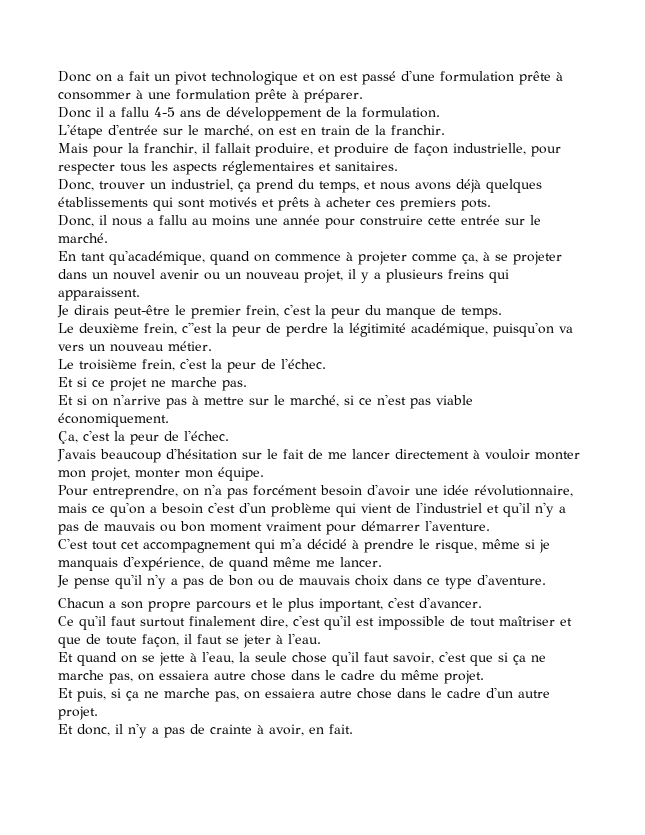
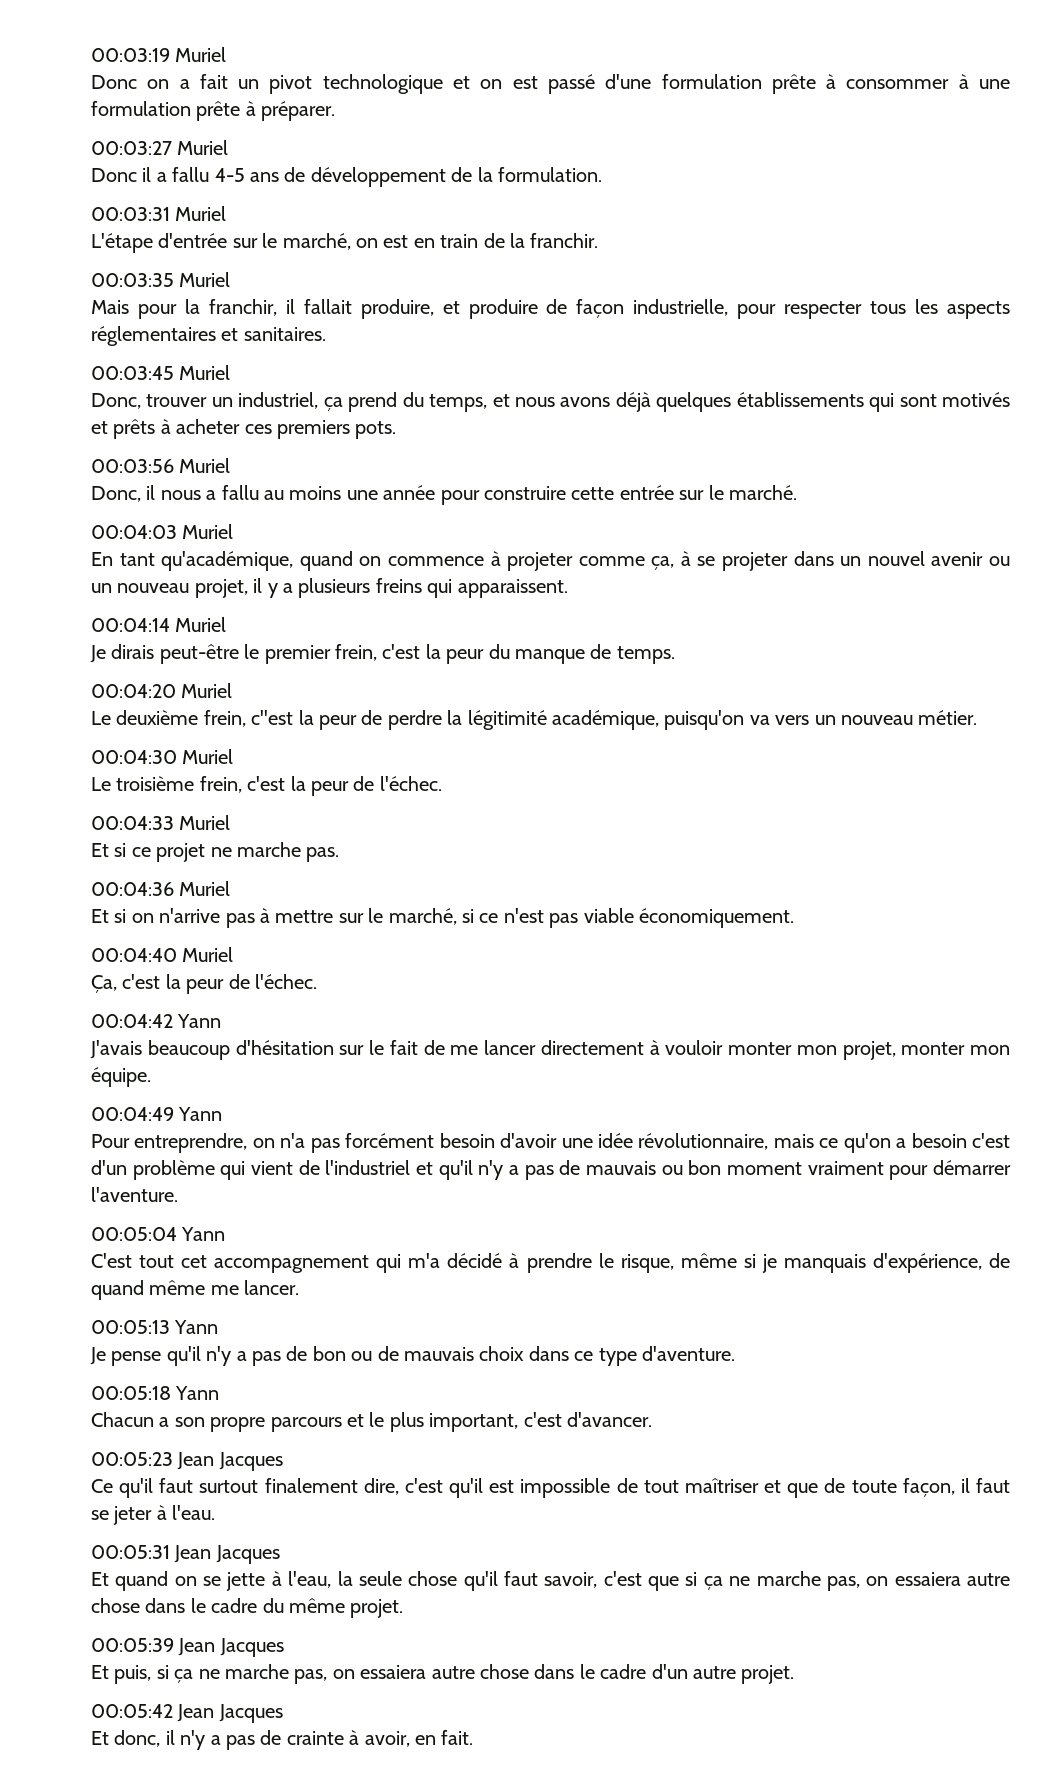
+ 00:03:19 Muriel
+ 00:03:27 Muriel
+ 00:03:31 Muriel
+ 00:03:35 Muriel
+ 00:03:45 Muriel
+ 00:03:56 Muriel
+ 00:04:03 Muriel
+ 00:04:14 Muriel
+ 00:04:20 Muriel
+ 00:04:30 Muriel
+ 00:04:33 Muriel
+ 00:04:36 Muriel
+ 00:04:40 Muriel
+ 00:04:42 Yann
+ 00:04:49 Yann
+ 00:05:04 Yann
+ 00:05:13 Yann
+ 00:05:18 Yann
+ 00:05:23 Jean Jacques
+ 00:05:31 Jean Jacques
+ 00:05:39 Jean Jacques
+ 00:05:42 Jean Jacques

